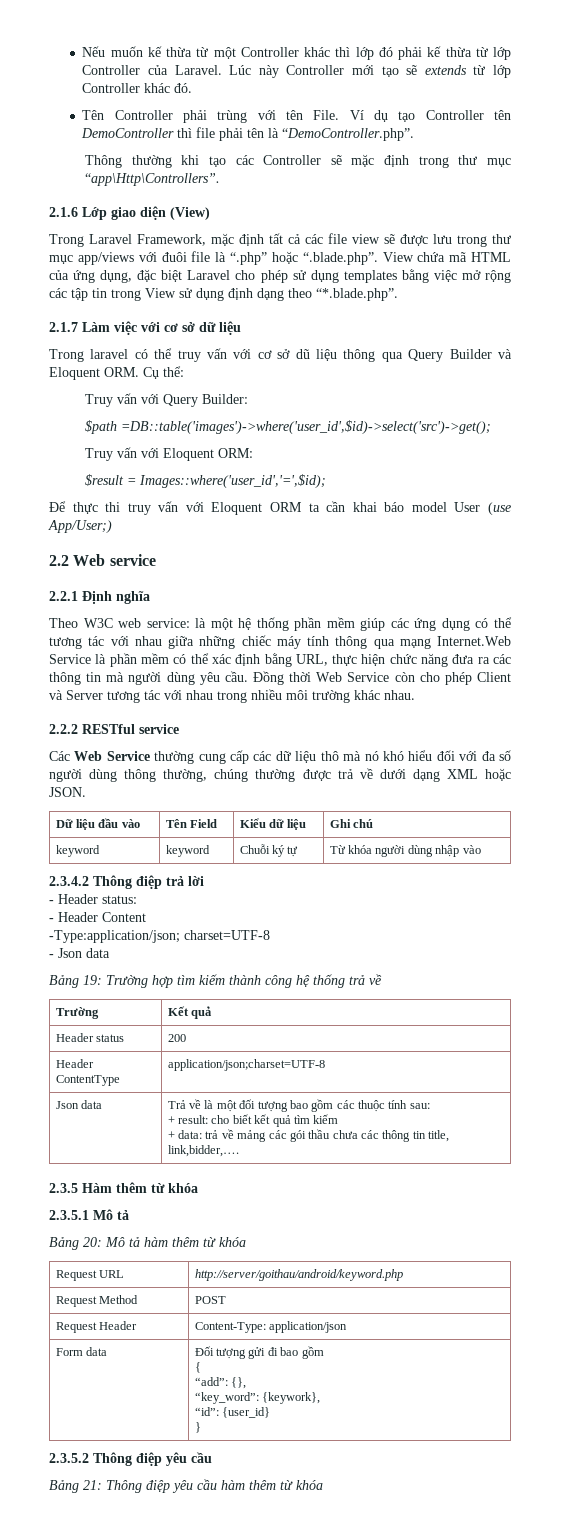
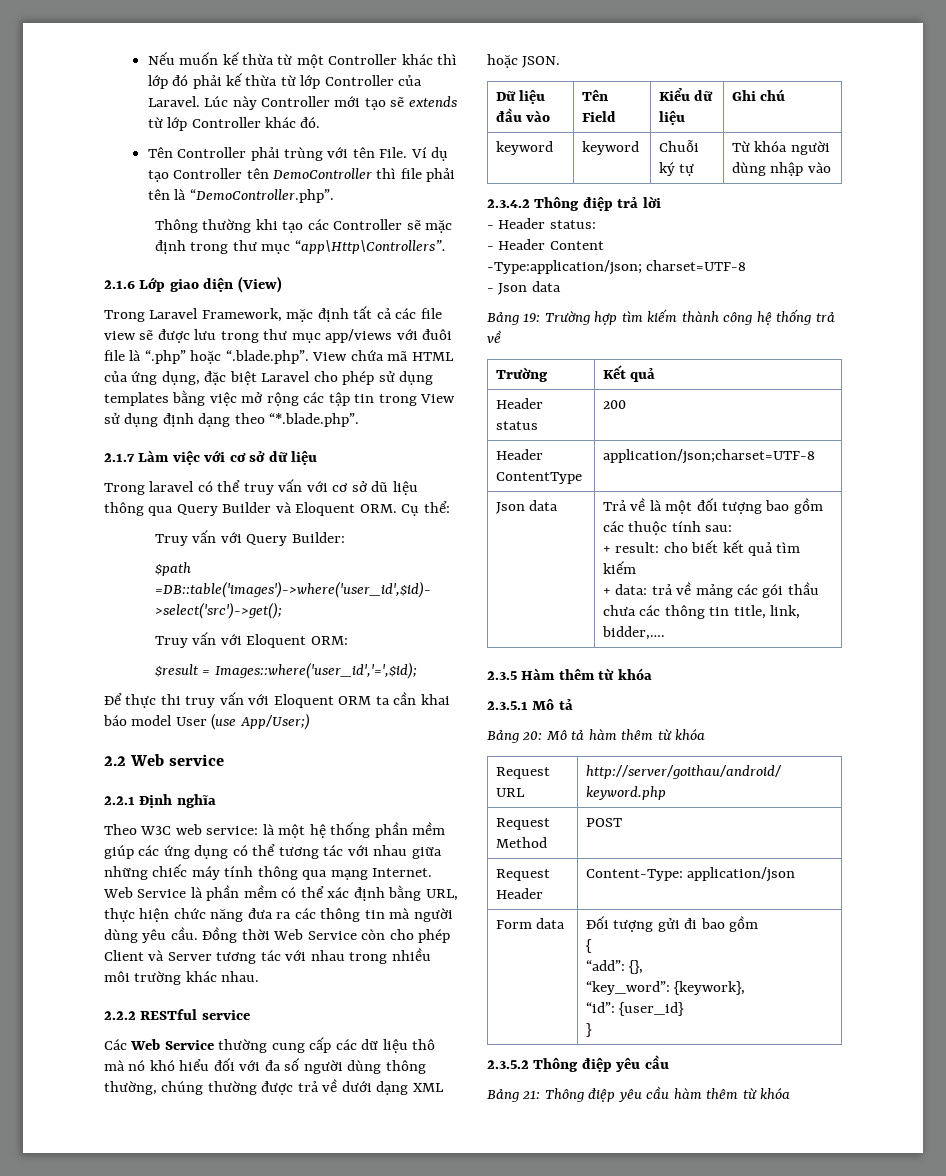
- Theo W3C web service: là một hệ thống phần mềm giúp các ứng dụng có thể tương tác với nhau giữa những chiếc máy tính thông qua mạng Internet.Web Service là phần mềm có thể xác định bằng URL, thực hiện chức năng đưa ra các thông tin mà người dùng yêu cầu.
+ Theo W3C web service: là một hệ thống phần mềm giúp các ứng dụng có thể tương tác với nhau giữa những chiếc máy tính thông qua mạng Internet. Web Service là phần mềm có thể xác định bằng URL, thực hiện chức năng đưa ra các thông tin mà người dùng yêu cầu.
  Json data | Trả về là một đối tượng bao gồm các thuộc tính sau:
  + result: cho biết kết quả tìm kiếm
- + data: trả về mảng các gói thầu chưa các thông tin title, link,bidder,….
+ + data: trả về mảng các gói thầu chưa các thông tin title, link, bidder,….

